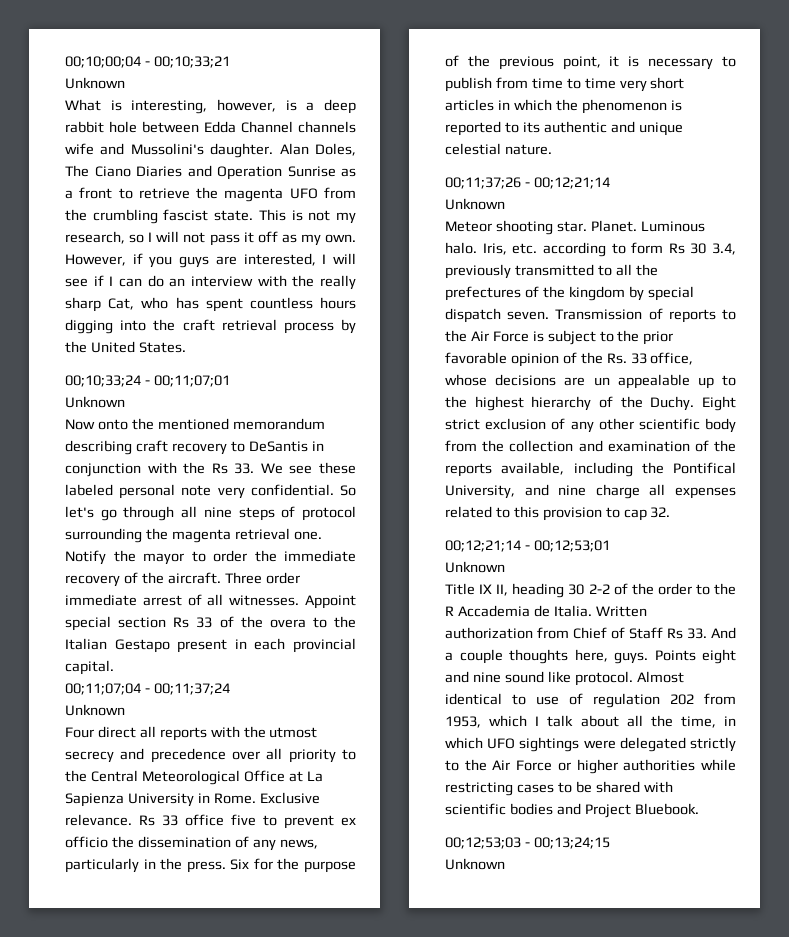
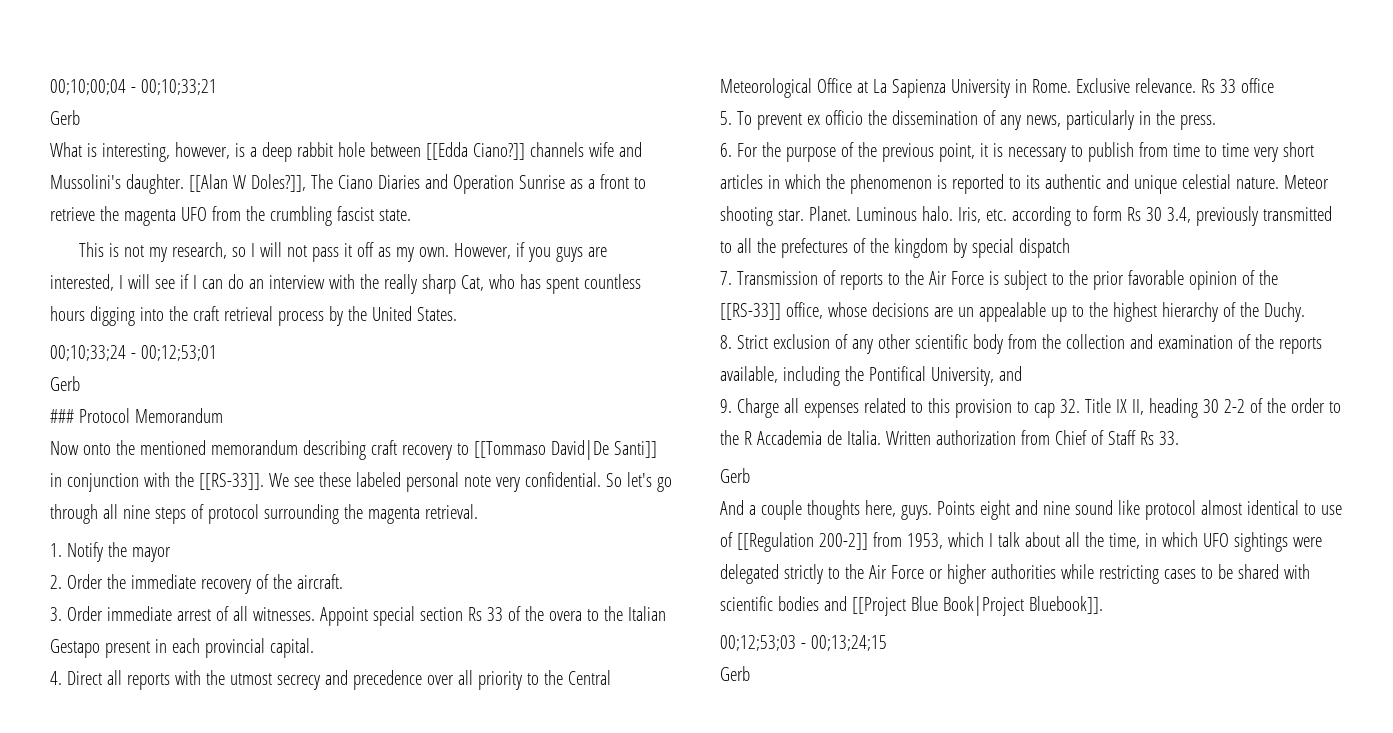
  00;10;00;04 - 00;10;33;21
- Unknown
+ Gerb
- What is interesting, however, is a deep rabbit hole between Edda Channel channels wife and Mussolini's daughter.
+ What is interesting, however, is a deep rabbit hole between [[Edda Ciano?]] channels wife and Mussolini's daughter.
- Alan Doles, The Ciano Diaries and Operation Sunrise as a front to retrieve the magenta UFO from the crumbling fascist state. This is not my research, so I will not pass it off as my own.
+ [[Alan W Doles?]], The Ciano Diaries and Operation Sunrise as a front to retrieve the magenta UFO from the crumbling fascist state.
+ This is not my research, so I will not pass it off as my own.
- 00;10;33;24 - 00;11;07;01
- Unknown
+ 00;10;33;24 - 00;12;53;01
+ Gerb
+ ### Protocol Memorandum
- Now onto the mentioned memorandum describing craft recovery to DeSantis in conjunction with the Rs 33. We see these labeled personal note very confidential.
+ Now onto the mentioned memorandum describing craft recovery to [[Tommaso David|De Santi]] in conjunction with the [[RS-33]]. We see these labeled personal note very confidential.
- So let's go through all nine steps of protocol surrounding the magenta retrieval one. Notify the mayor to order the immediate recovery of the aircraft. Three order immediate arrest of all witnesses.
+ So let's go through all nine steps of protocol surrounding the magenta retrieval.
+ 1. Notify the mayor
+ 2. Order the immediate recovery of the aircraft.
+ 3. Order immediate arrest of all witnesses.
- 00;11;07;04 - 00;11;37;24
- Unknown
- Four direct all reports with the utmost secrecy and precedence over all priority to the Central Meteorological Office at La Sapienza University in Rome.
+ 4. Direct all reports with the utmost secrecy and precedence over all priority to the Central Meteorological Office at La Sapienza University in Rome.
- Rs 33 office five to prevent ex officio the dissemination of any news, particularly in the press. Six for the purpose of the previous point, it is necessary to publish from time to time very short articles in which the phenomenon is reported to its authentic and unique celestial nature.
- 00;11;37;26 - 00;12;21;14
- Unknown
- Meteor shooting star.
+ Rs 33 office
+ 5. To prevent ex officio the dissemination of any news, particularly in the press.
+ 6. For the purpose of the previous point, it is necessary to publish from time to time very short articles in which the phenomenon is reported to its authentic and unique celestial nature. Meteor shooting star.
- Iris, etc. according to form Rs 30 3.4, previously transmitted to all the prefectures of the kingdom by special dispatch seven. Transmission of reports to the Air Force is subject to the prior favorable opinion of the Rs. 33 office, whose decisions are un appealable up to the highest hierarchy of the Duchy. Eight strict exclusion of any other scientific body from the collection and examination of the reports available, including the Pontifical University, and nine charge all expenses related to this provision to cap 32.
- 00;12;21;14 - 00;12;53;01
- Unknown
- Title IX II, heading 30 2-2 of the order to the R Accademia de Italia.
+ Iris, etc. according to form Rs 30 3.4, previously transmitted to all the prefectures of the kingdom by special dispatch
+ 7. Transmission of reports to the Air Force is subject to the prior favorable opinion of the [[RS-33]] office, whose decisions are un appealable up to the highest hierarchy of the Duchy.
+ 8. Strict exclusion of any other scientific body from the collection and examination of the reports available, including the Pontifical University, and
+ 9. Charge all expenses related to this provision to cap 32. Title IX II, heading 30 2-2 of the order to the R Accademia de Italia.
- Written authorization from Chief of Staff Rs 33. And a couple thoughts here, guys.
+ Written authorization from Chief of Staff Rs 33.
+ Gerb
+ And a couple thoughts here, guys.
- Points eight and nine sound like protocol. Almost identical to use of regulation 202 from 1953, which I talk about all the time, in which UFO sightings were delegated strictly to the Air Force or higher authorities while restricting cases to be shared with scientific bodies and Project Bluebook.
+ Points eight and nine sound like protocol almost identical to use of [[Regulation 200-2]] from 1953, which I talk about all the time, in which UFO sightings were delegated strictly to the Air Force or higher authorities while restricting cases to be shared with scientific bodies and [[Project Blue Book|Project Bluebook]].
  00;12;53;03 - 00;13;24;15
- Unknown
+ Gerb

